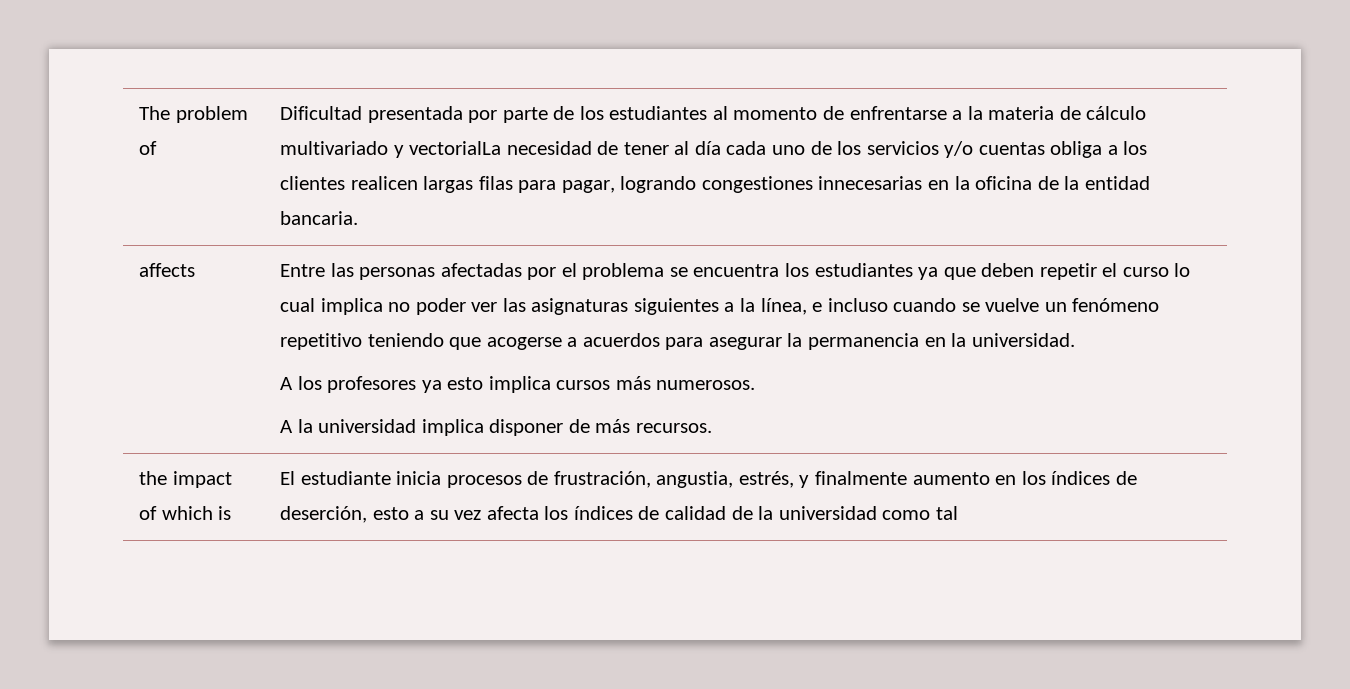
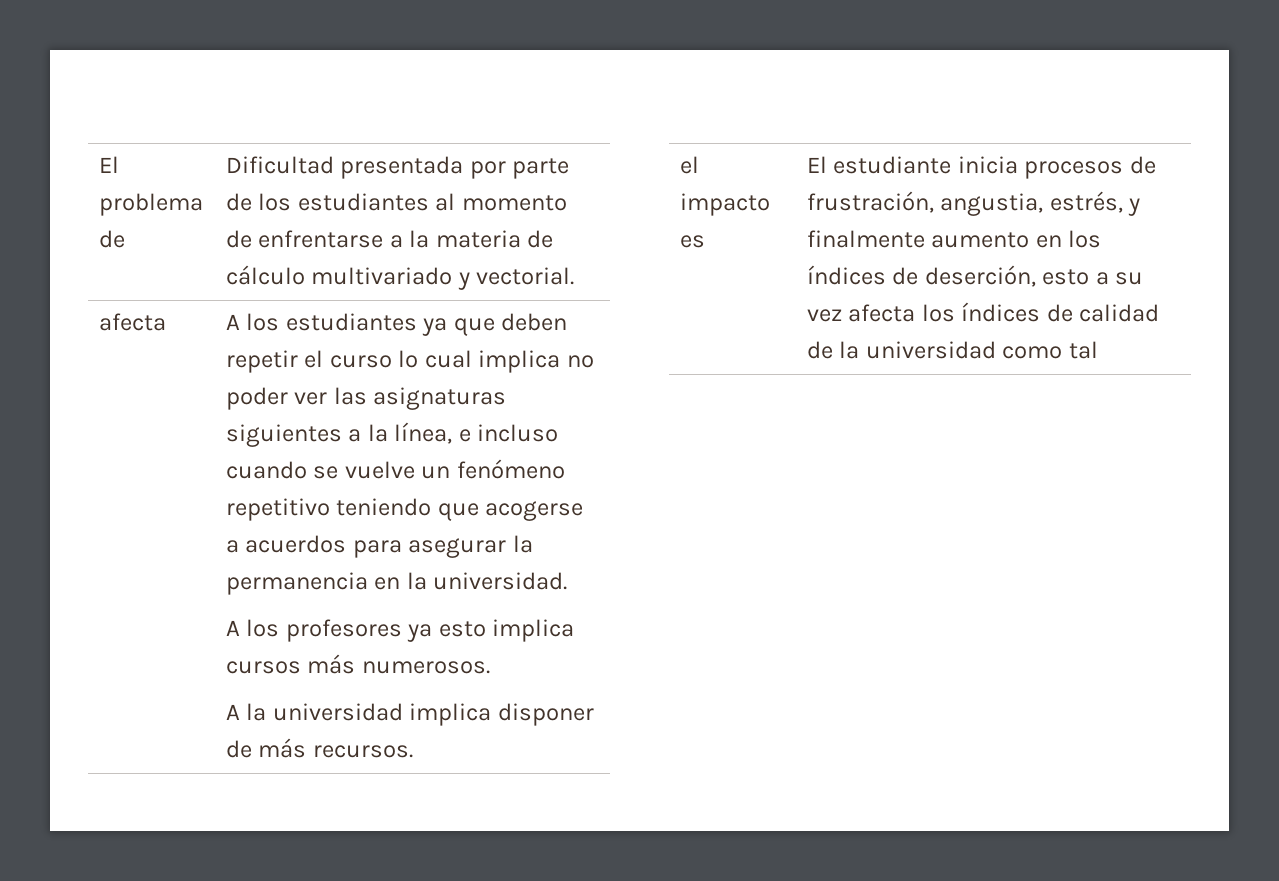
- The problem of
+ El problema de
- Dificultad presentada por parte de los estudiantes al momento de enfrentarse a la materia de cálculo multivariado y vectorialLa necesidad de tener al día cada uno de los servicios y/o cuentas obliga a los clientes realicen largas filas para pagar, logrando congestiones innecesarias en la oficina de la entidad bancaria.
- affects | Entre las personas afectadas por el problema se encuentra los estudiantes ya que deben repetir el curso lo cual implica no poder ver las asignaturas siguientes a la línea, e incluso cuando se vuelve un fenómeno repetitivo teniendo que acogerse a acuerdos para asegurar la permanencia en la universidad.
+ Dificultad presentada por parte de los estudiantes al momento de enfrentarse a la materia de cálculo multivariado y vectorial.
+ afecta | A los estudiantes ya que deben repetir el curso lo cual implica no poder ver las asignaturas siguientes a la línea, e incluso cuando se vuelve un fenómeno repetitivo teniendo que acogerse a acuerdos para asegurar la permanencia en la universidad.
- the impact of which is | El estudiante inicia procesos de frustración, angustia, estrés, y finalmente aumento en los índices de deserción, esto a su vez afecta los índices de calidad de la universidad como tal
+ el impacto es | El estudiante inicia procesos de frustración, angustia, estrés, y finalmente aumento en los índices de deserción, esto a su vez afecta los índices de calidad de la universidad como tal

